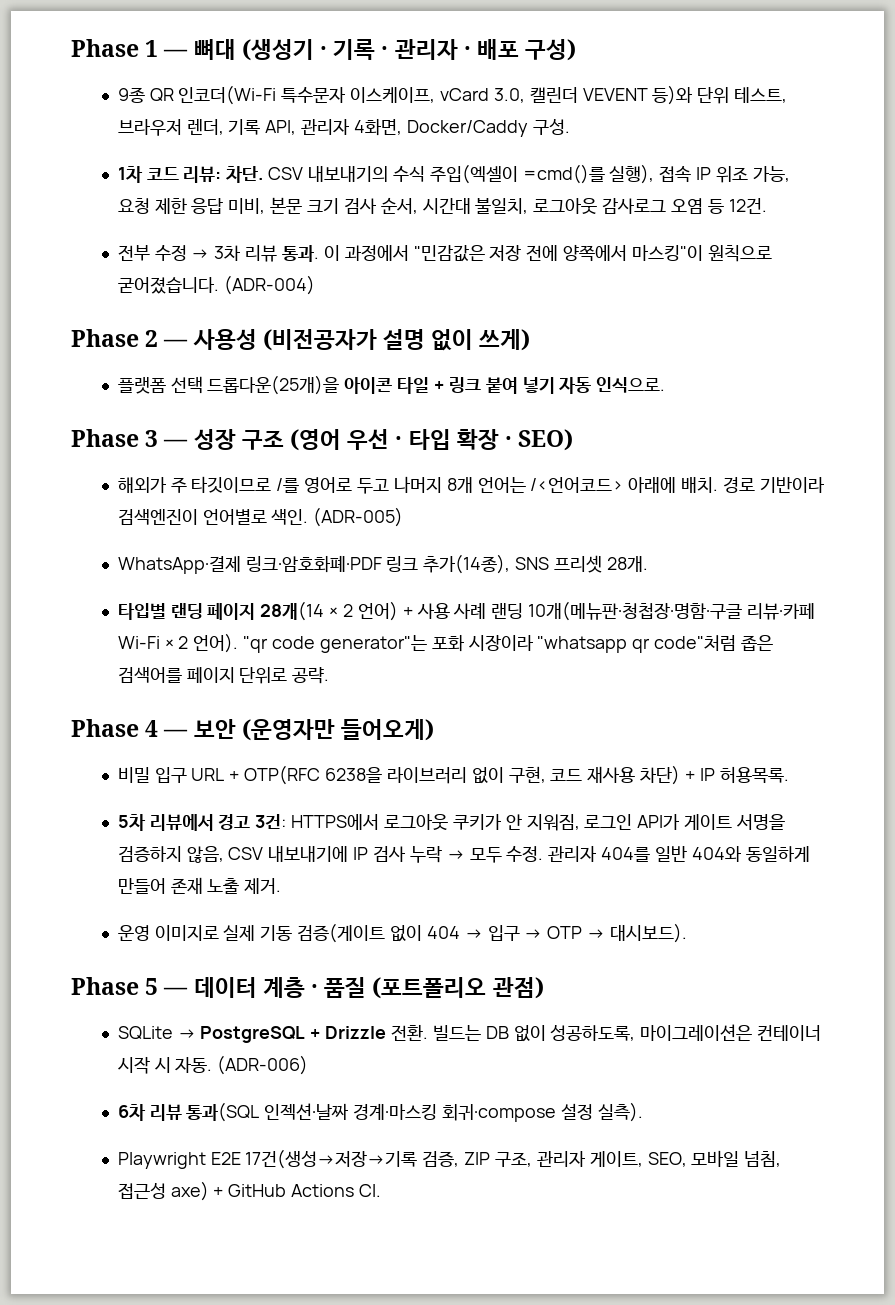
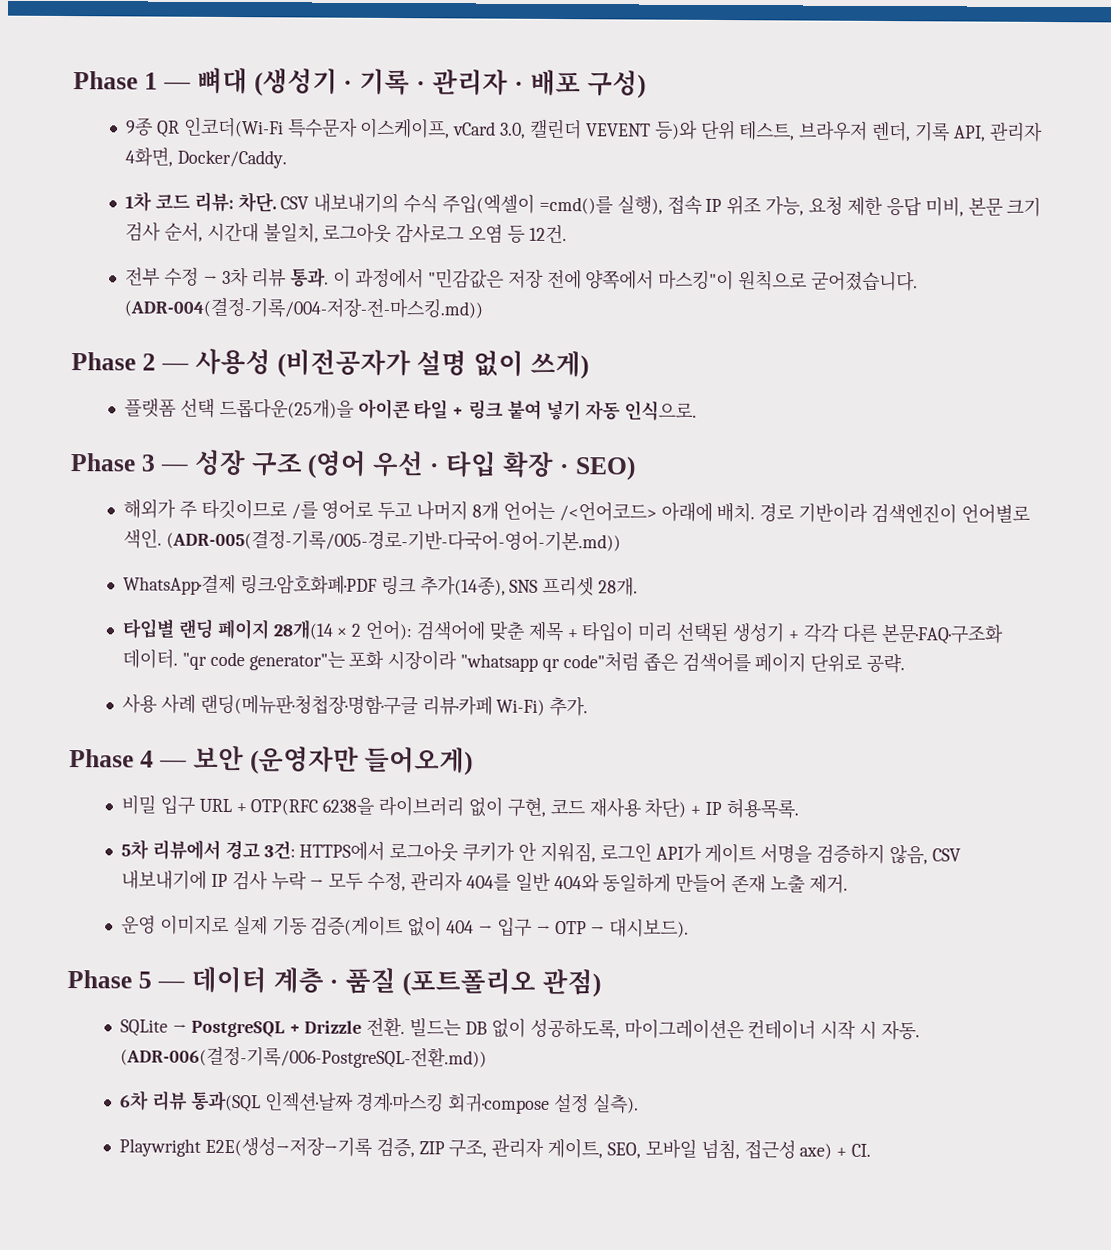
- 9종 QR 인코더(Wi-Fi 특수문자 이스케이프, vCard 3.0, 캘린더 VEVENT 등)와 단위 테스트, 브라우저 렌더, 기록 API, 관리자 4화면, Docker/Caddy 구성.
+ 9종 QR 인코더(Wi-Fi 특수문자 이스케이프, vCard 3.0, 캘린더 VEVENT 등)와 단위 테스트, 브라우저 렌더, 기록 API, 관리자 4화면, Docker/Caddy.
- (ADR-004)
+ (ADR-004(결정-기록/004-저장-전-마스킹.md))
- (ADR-005)
+ (ADR-005(결정-기록/005-경로-기반-다국어-영어-기본.md))
- 타입별 랜딩 페이지 28개(14 × 2 언어) + 사용 사례 랜딩 10개(메뉴판·청첩장·명함·구글 리뷰·카페 Wi-Fi × 2 언어).
+ 타입별 랜딩 페이지 28개(14 × 2 언어): 검색어에 맞춘 제목 + 타입이 미리 선택된 생성기 + 각각 다른 본문·FAQ·구조화 데이터.
+ 사용 사례 랜딩(메뉴판·청첩장·명함·구글 리뷰·카페 Wi-Fi) 추가.
- 5차 리뷰에서 경고 3건: HTTPS에서 로그아웃 쿠키가 안 지워짐, 로그인 API가 게이트 서명을 검증하지 않음, CSV 내보내기에 IP 검사 누락 → 모두 수정. 관리자 404를 일반 404와 동일하게 만들어 존재 노출 제거.
+ 5차 리뷰에서 경고 3건: HTTPS에서 로그아웃 쿠키가 안 지워짐, 로그인 API가 게이트 서명을 검증하지 않음, CSV 내보내기에 IP 검사 누락 → 모두 수정, 관리자 404를 일반 404와 동일하게 만들어 존재 노출 제거.
- (ADR-006)
+ (ADR-006(결정-기록/006-PostgreSQL-전환.md))
- Playwright E2E 17건(생성→저장→기록 검증, ZIP 구조, 관리자 게이트, SEO, 모바일 넘침, 접근성 axe) + GitHub Actions CI.
+ Playwright E2E(생성→저장→기록 검증, ZIP 구조, 관리자 게이트, SEO, 모바일 넘침, 접근성 axe) + CI.

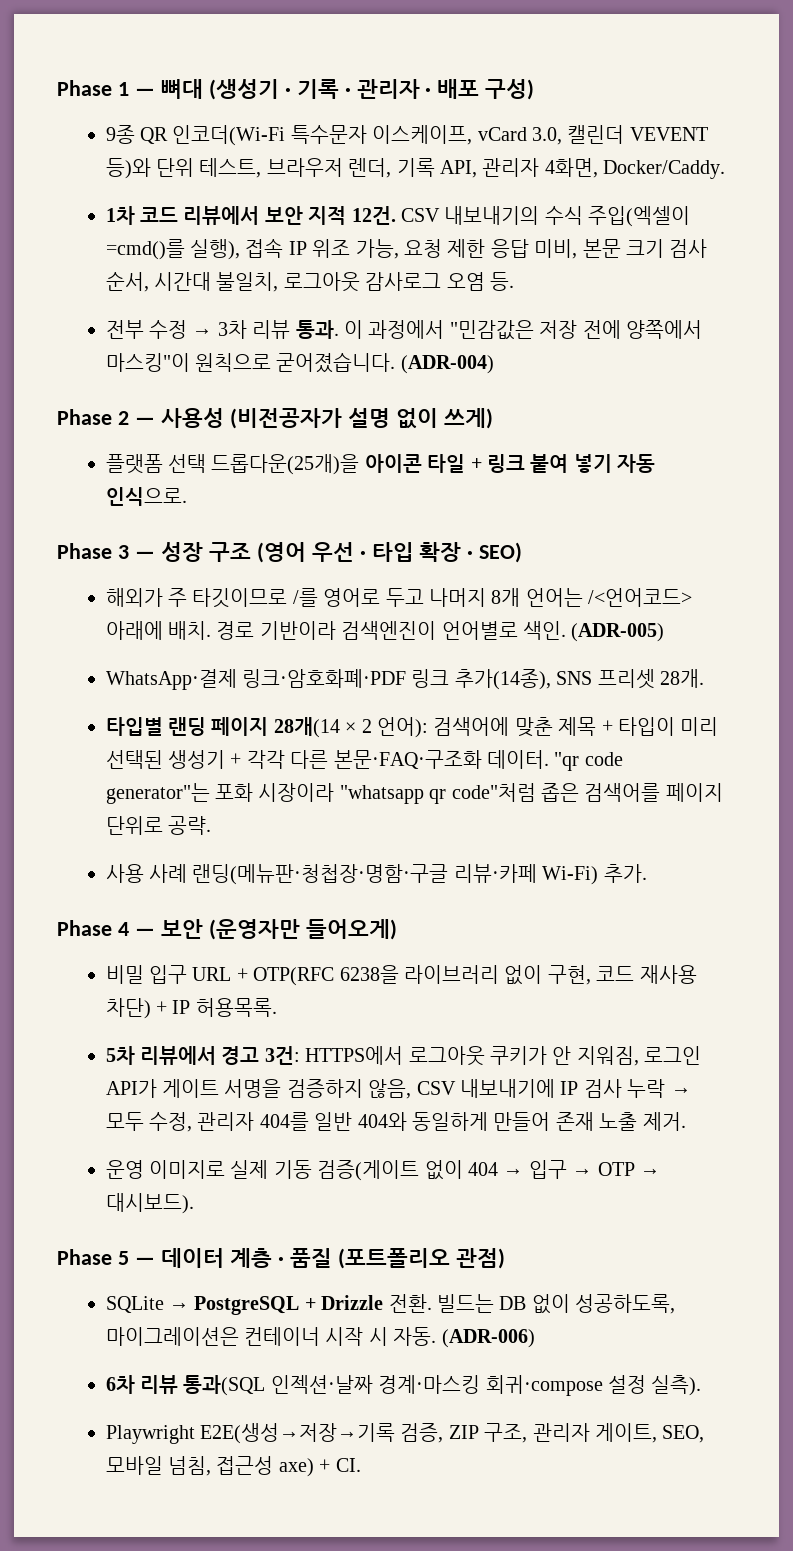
- 1차 코드 리뷰: 차단.
+ 1차 코드 리뷰에서 보안 지적 12건.
- CSV 내보내기의 수식 주입(엑셀이 =cmd()를 실행), 접속 IP 위조 가능, 요청 제한 응답 미비, 본문 크기 검사 순서, 시간대 불일치, 로그아웃 감사로그 오염 등 12건.
+ CSV 내보내기의 수식 주입(엑셀이 =cmd()를 실행), 접속 IP 위조 가능, 요청 제한 응답 미비, 본문 크기 검사 순서, 시간대 불일치, 로그아웃 감사로그 오염 등.
- (ADR-004(결정-기록/004-저장-전-마스킹.md))
+ (ADR-004)
- (ADR-005(결정-기록/005-경로-기반-다국어-영어-기본.md))
+ (ADR-005)
- (ADR-006(결정-기록/006-PostgreSQL-전환.md))
+ (ADR-006)

